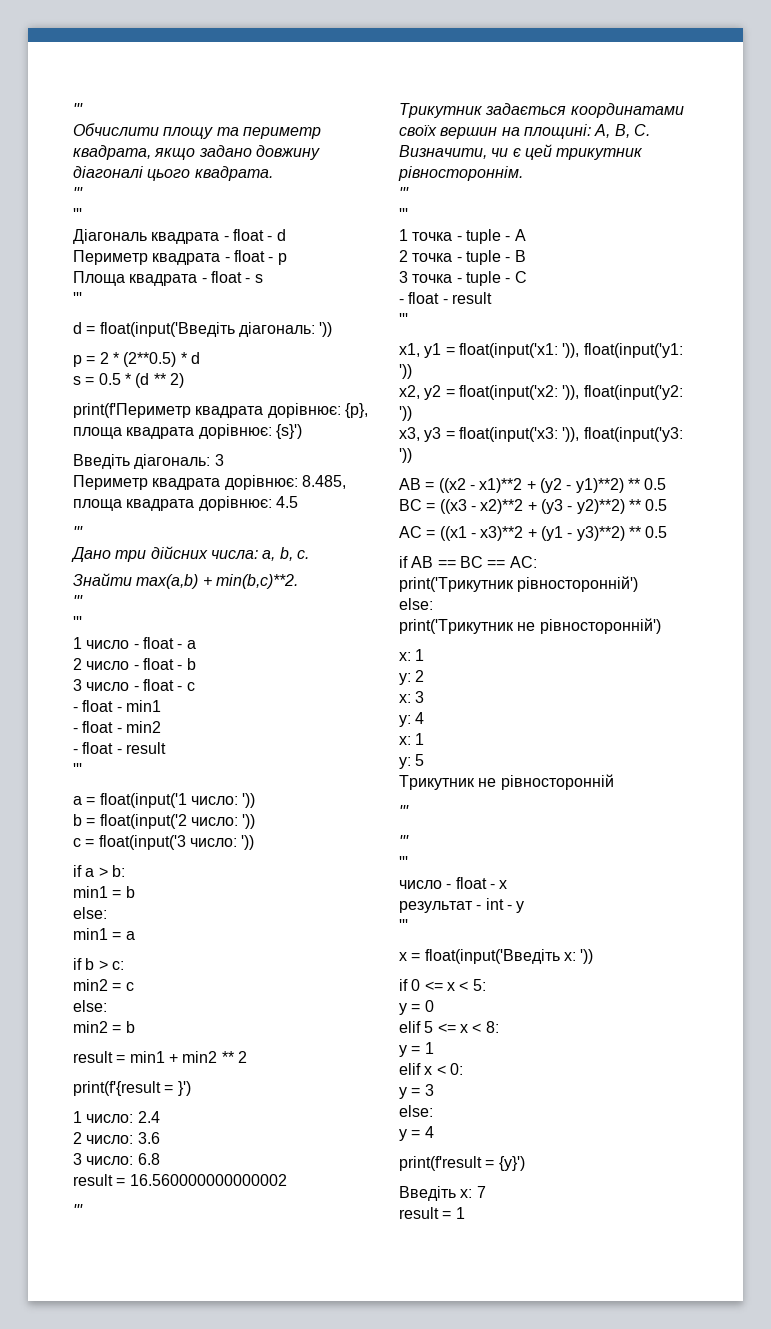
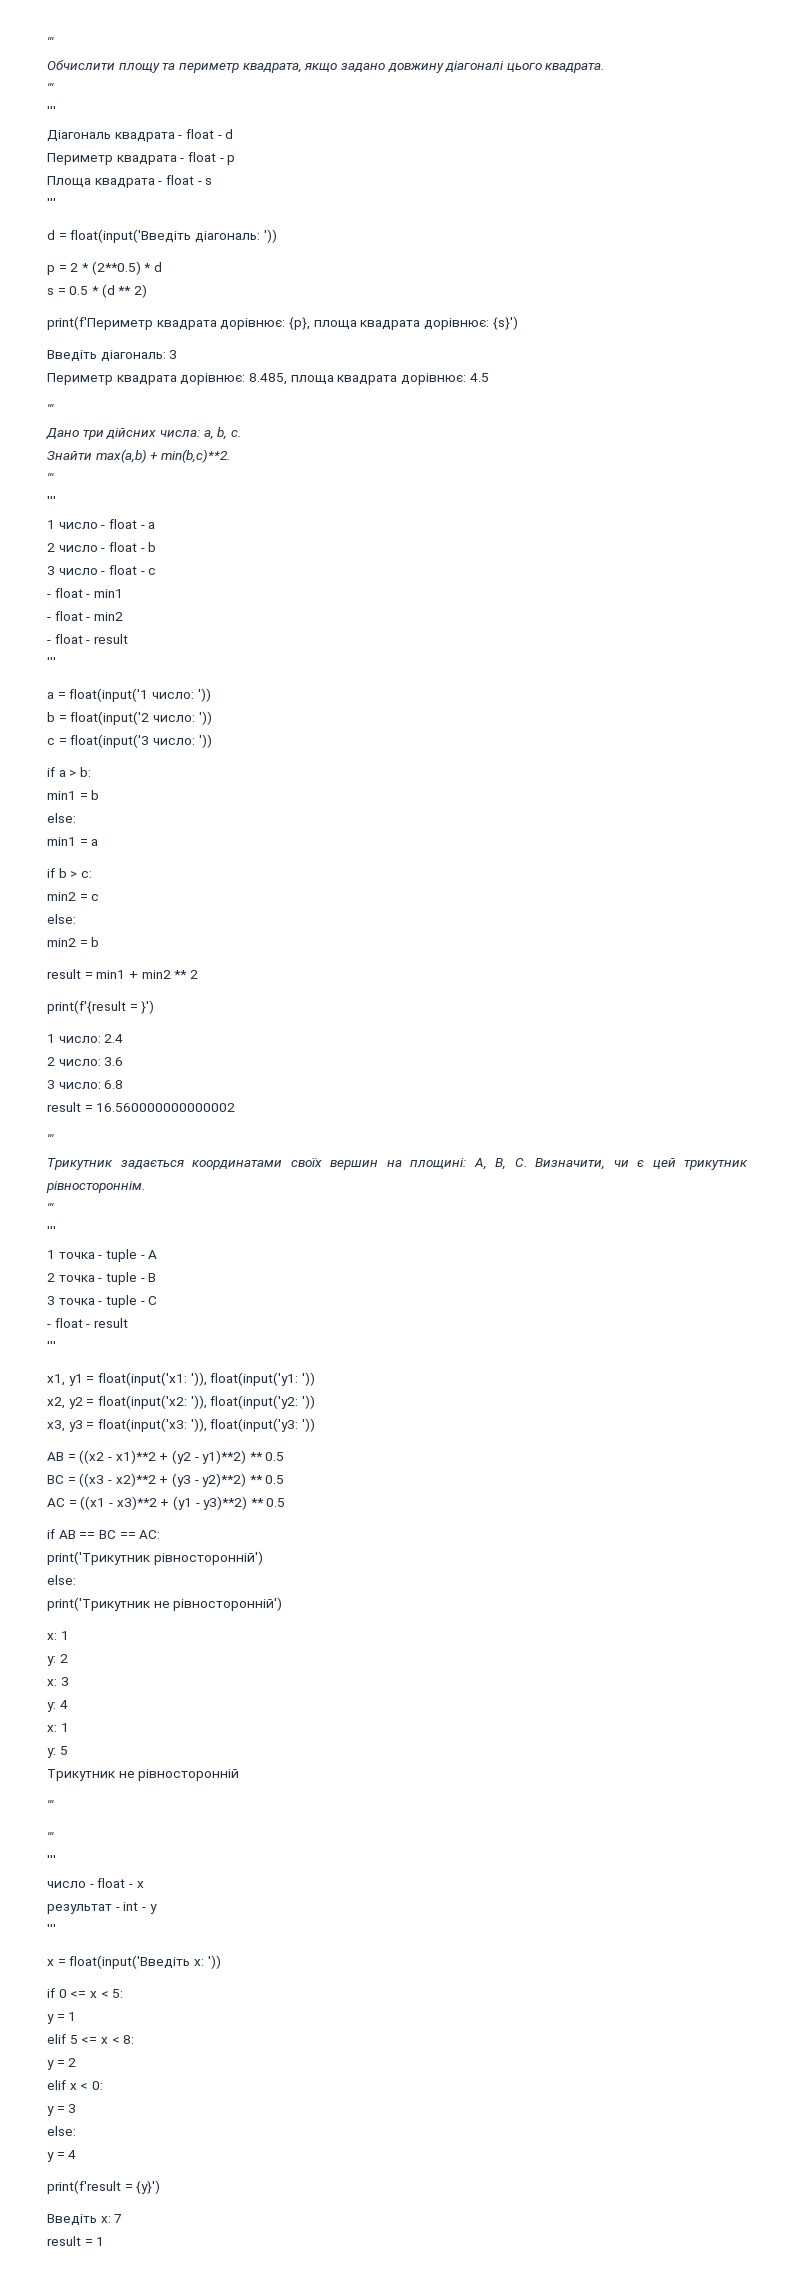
- y = 0
+ y = 1
- y = 1
+ y = 2

